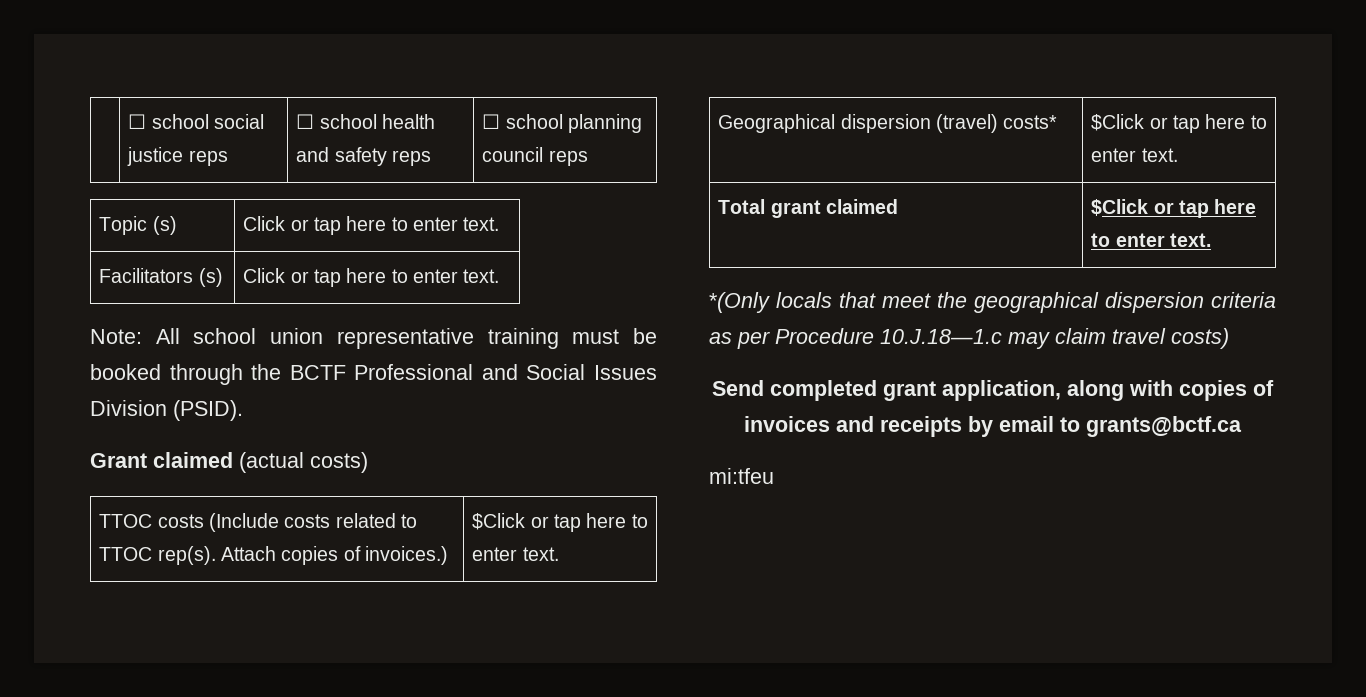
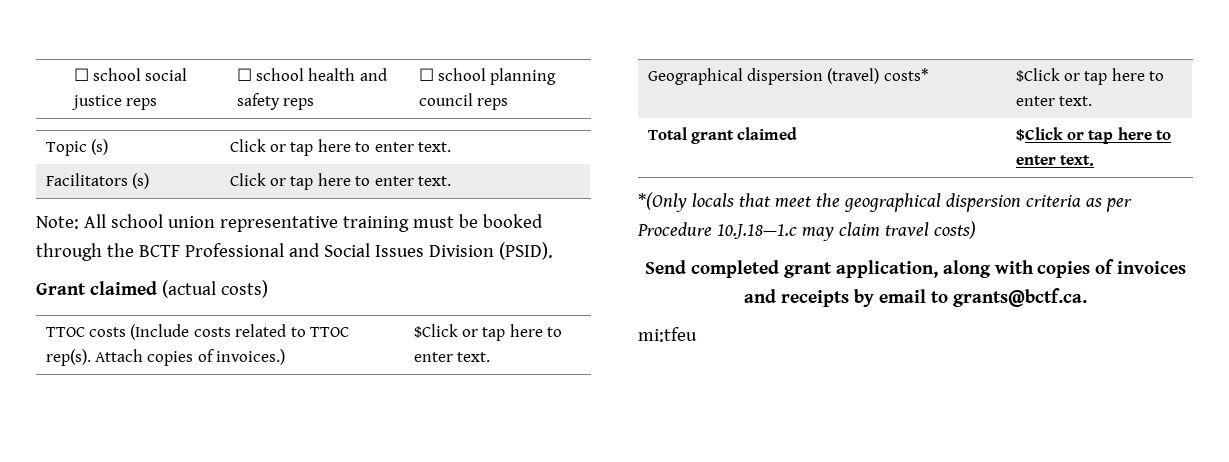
- Send completed grant application, along with copies of invoices and receipts by email to grants@bctf.ca
+ Send completed grant application, along with copies of invoices and receipts by email to grants@bctf.ca.

